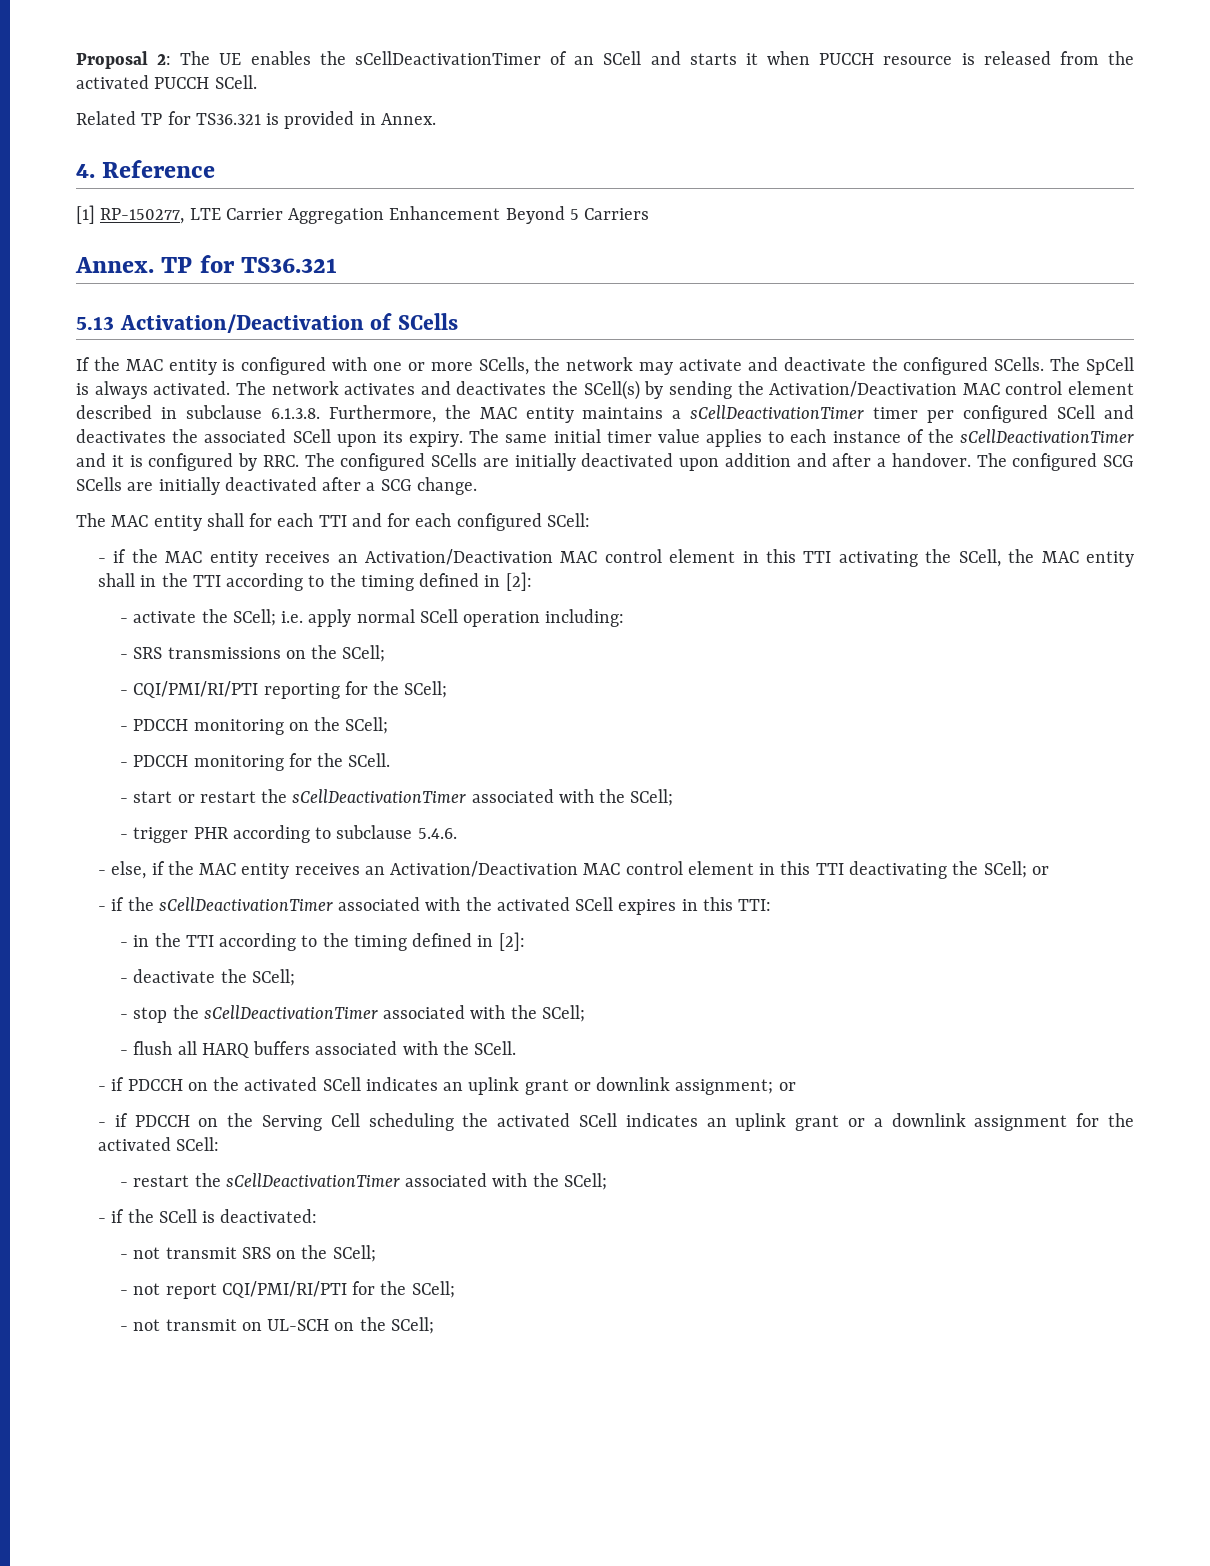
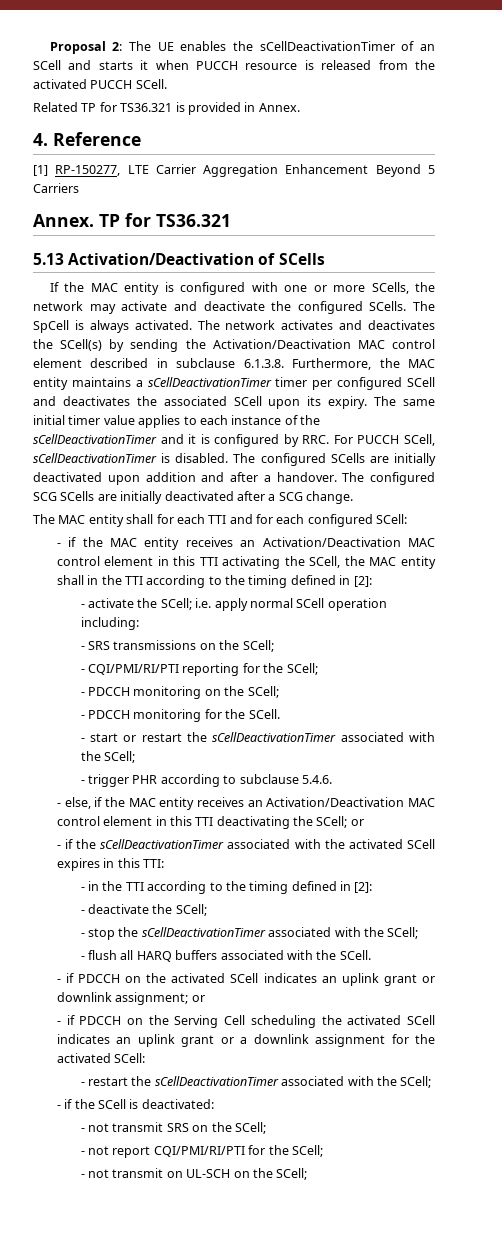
- The same initial timer value applies to each instance of the sCellDeactivationTimer and it is configured by RRC. The configured SCells are initially deactivated upon addition and after a handover.
+ The same initial timer value applies to each instance of the sCellDeactivationTimer and it is configured by RRC. For PUCCH SCell, sCellDeactivationTimer is disabled. The configured SCells are initially deactivated upon addition and after a handover.

